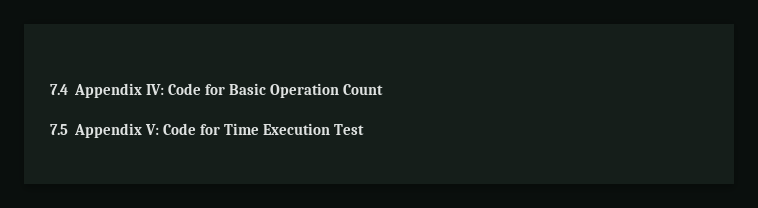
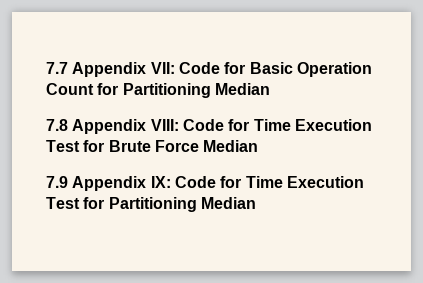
- 7.4 Appendix IV: Code for Basic Operation Count
- 7.5 Appendix V: Code for Time Execution Test
+ 7.7 Appendix VII: Code for Basic Operation Count for Partitioning Median
+ 7.8 Appendix VIII: Code for Time Execution Test for Brute Force Median
+ 7.9 Appendix IX: Code for Time Execution Test for Partitioning Median

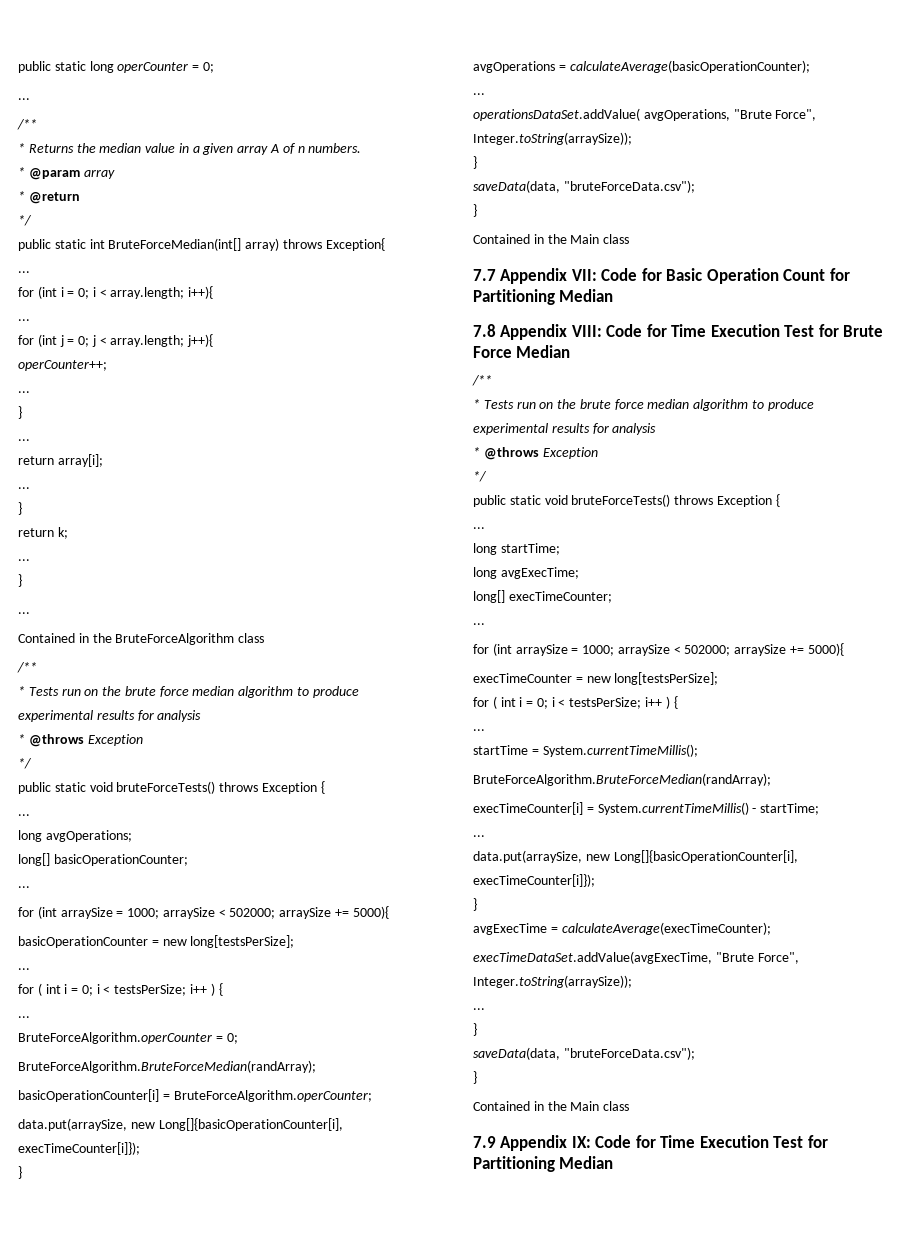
+ public static long operCounter = 0;
+ ...
+ /**
+ * Returns the median value in a given array A of n numbers.
+ * @param array
+ * @return
+ */
+ public static int BruteForceMedian(int[] array) throws Exception{
+ ...
+ for (int i = 0; i < array.length; i++){
+ ...
+ for (int j = 0; j < array.length; j++){
+ operCounter++;
+ ...
+ }
+ ...
+ return array[i];
+ ...
+ }
+ return k;
+ ...
+ }
+ ...
+ Contained in the BruteForceAlgorithm class
+ /**
+ * Tests run on the brute force median algorithm to produce experimental results for analysis
+ * @throws Exception
+ */
+ public static void bruteForceTests() throws Exception {
+ ...
+ long avgOperations;
+ long[] basicOperationCounter;
+ ...
+ for (int arraySize = 1000; arraySize < 502000; arraySize += 5000){
+ basicOperationCounter = new long[testsPerSize];
+ ...
+ for ( int i = 0; i < testsPerSize; i++ ) {
+ ...
+ BruteForceAlgorithm.operCounter = 0;
+ BruteForceAlgorithm.BruteForceMedian(randArray);
+ basicOperationCounter[i] = BruteForceAlgorithm.operCounter;
+ data.put(arraySize, new Long[]{basicOperationCounter[i], execTimeCounter[i]});
+ }
+ avgOperations = calculateAverage(basicOperationCounter);
+ ...
+ operationsDataSet.addValue( avgOperations, "Brute Force", Integer.toString(arraySize));
+ }
+ saveData(data, "bruteForceData.csv");
+ }
+ Contained in the Main class
  7.8 Appendix VIII: Code for Time Execution Test for Brute Force Median
+ /**
+ * Tests run on the brute force median algorithm to produce experimental results for analysis
+ * @throws Exception
+ */
+ public static void bruteForceTests() throws Exception {
+ ...
+ long startTime;
+ long avgExecTime;
+ long[] execTimeCounter;
+ ...
+ for (int arraySize = 1000; arraySize < 502000; arraySize += 5000){
+ execTimeCounter = new long[testsPerSize];
+ for ( int i = 0; i < testsPerSize; i++ ) {
+ ...
+ startTime = System.currentTimeMillis();
+ BruteForceAlgorithm.BruteForceMedian(randArray);
+ execTimeCounter[i] = System.currentTimeMillis() - startTime;
+ ...
+ data.put(arraySize, new Long[]{basicOperationCounter[i], execTimeCounter[i]});
+ }
+ avgExecTime = calculateAverage(execTimeCounter);
+ execTimeDataSet.addValue(avgExecTime, "Brute Force", Integer.toString(arraySize));
+ ...
+ }
+ saveData(data, "bruteForceData.csv");
+ }
+ Contained in the Main class

